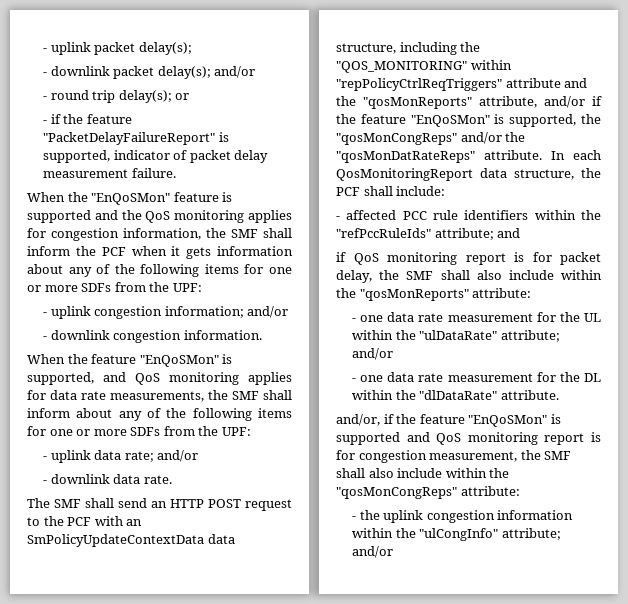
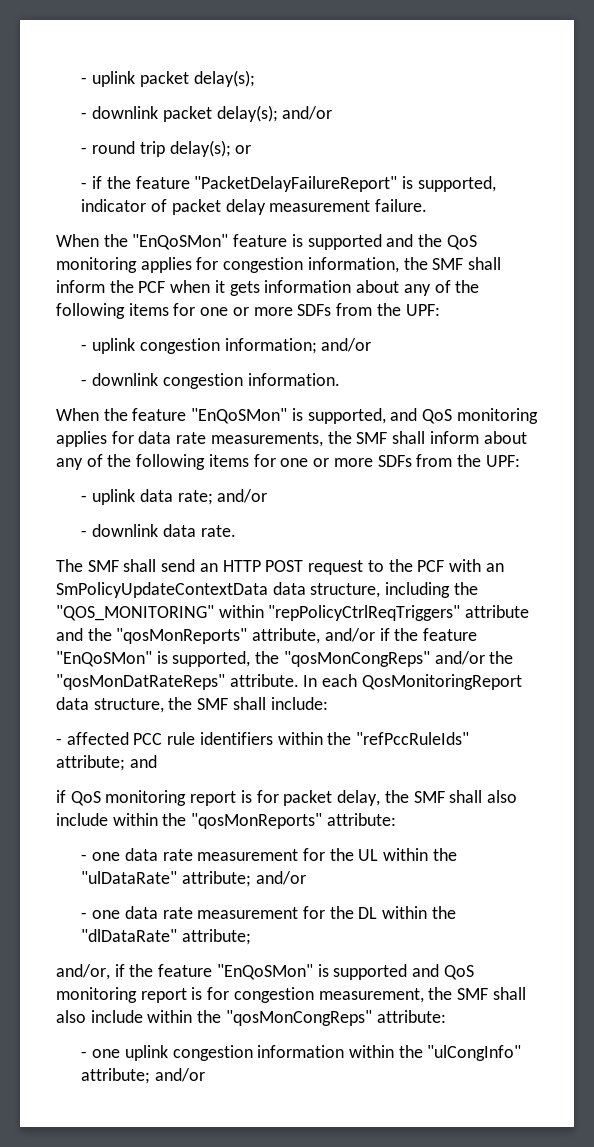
- In each QosMonitoringReport data structure, the PCF shall include:
+ In each QosMonitoringReport data structure, the SMF shall include:
- - one data rate measurement for the DL within the "dlDataRate" attribute.
+ - one data rate measurement for the DL within the "dlDataRate" attribute;
- - the uplink congestion information within the "ulCongInfo" attribute; and/or
+ - one uplink congestion information within the "ulCongInfo" attribute; and/or

